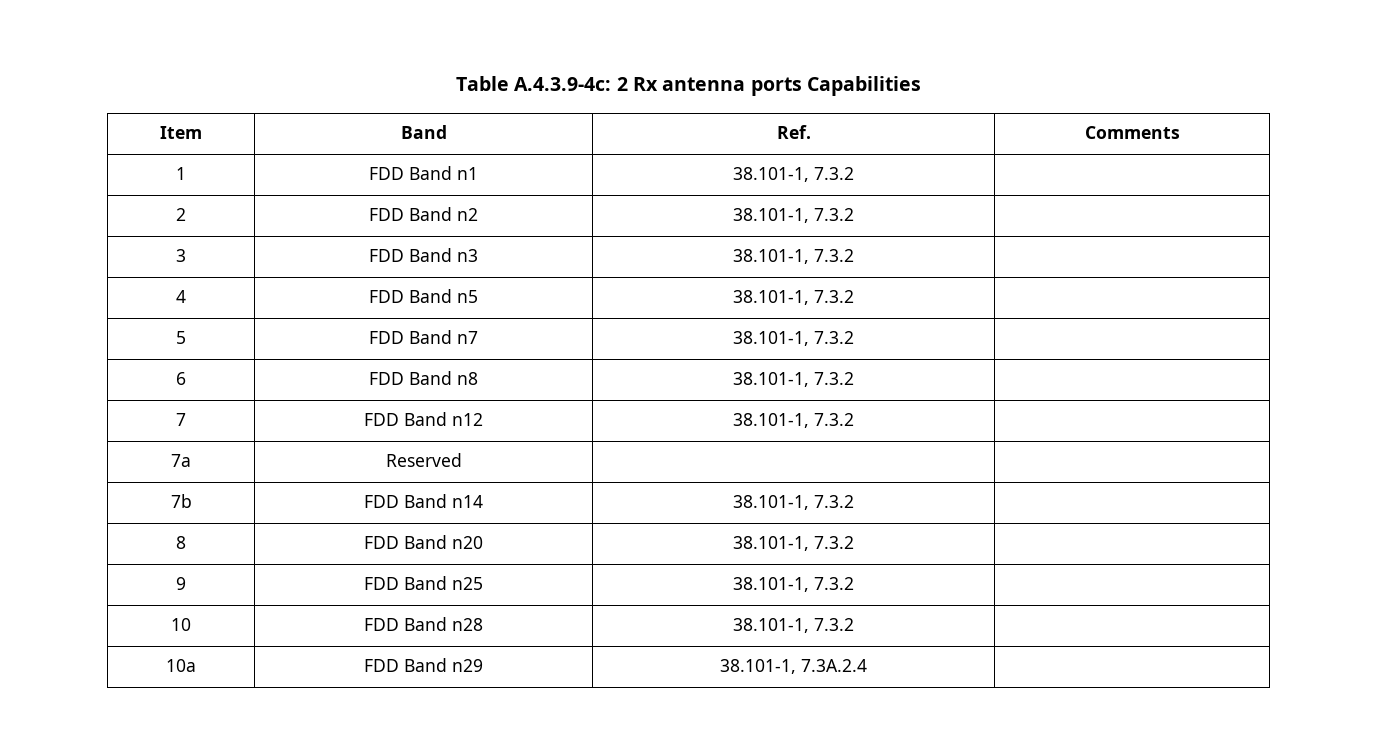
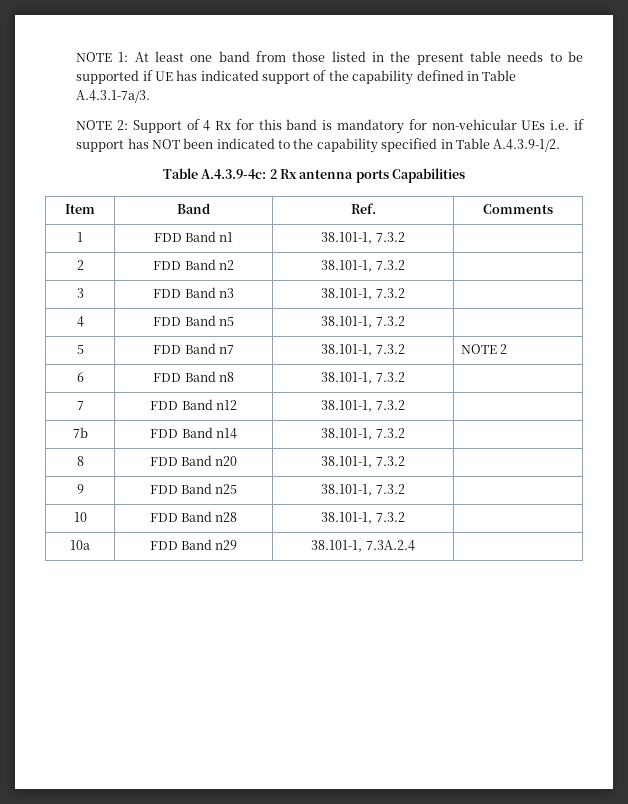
+ NOTE 1: At least one band from those listed in the present table needs to be supported if UE has indicated support of the capability defined in Table A.4.3.1-7a/3.
+ NOTE 2: Support of 4 Rx for this band is mandatory for non-vehicular UEs i.e. if support has NOT been indicated to the capability specified in Table A.4.3.9-1/2.
- 5 | FDD Band n7 | 38.101-1, 7.3.2 |
+ 5 | FDD Band n7 | 38.101-1, 7.3.2 | NOTE 2
- 7a | Reserved | |

